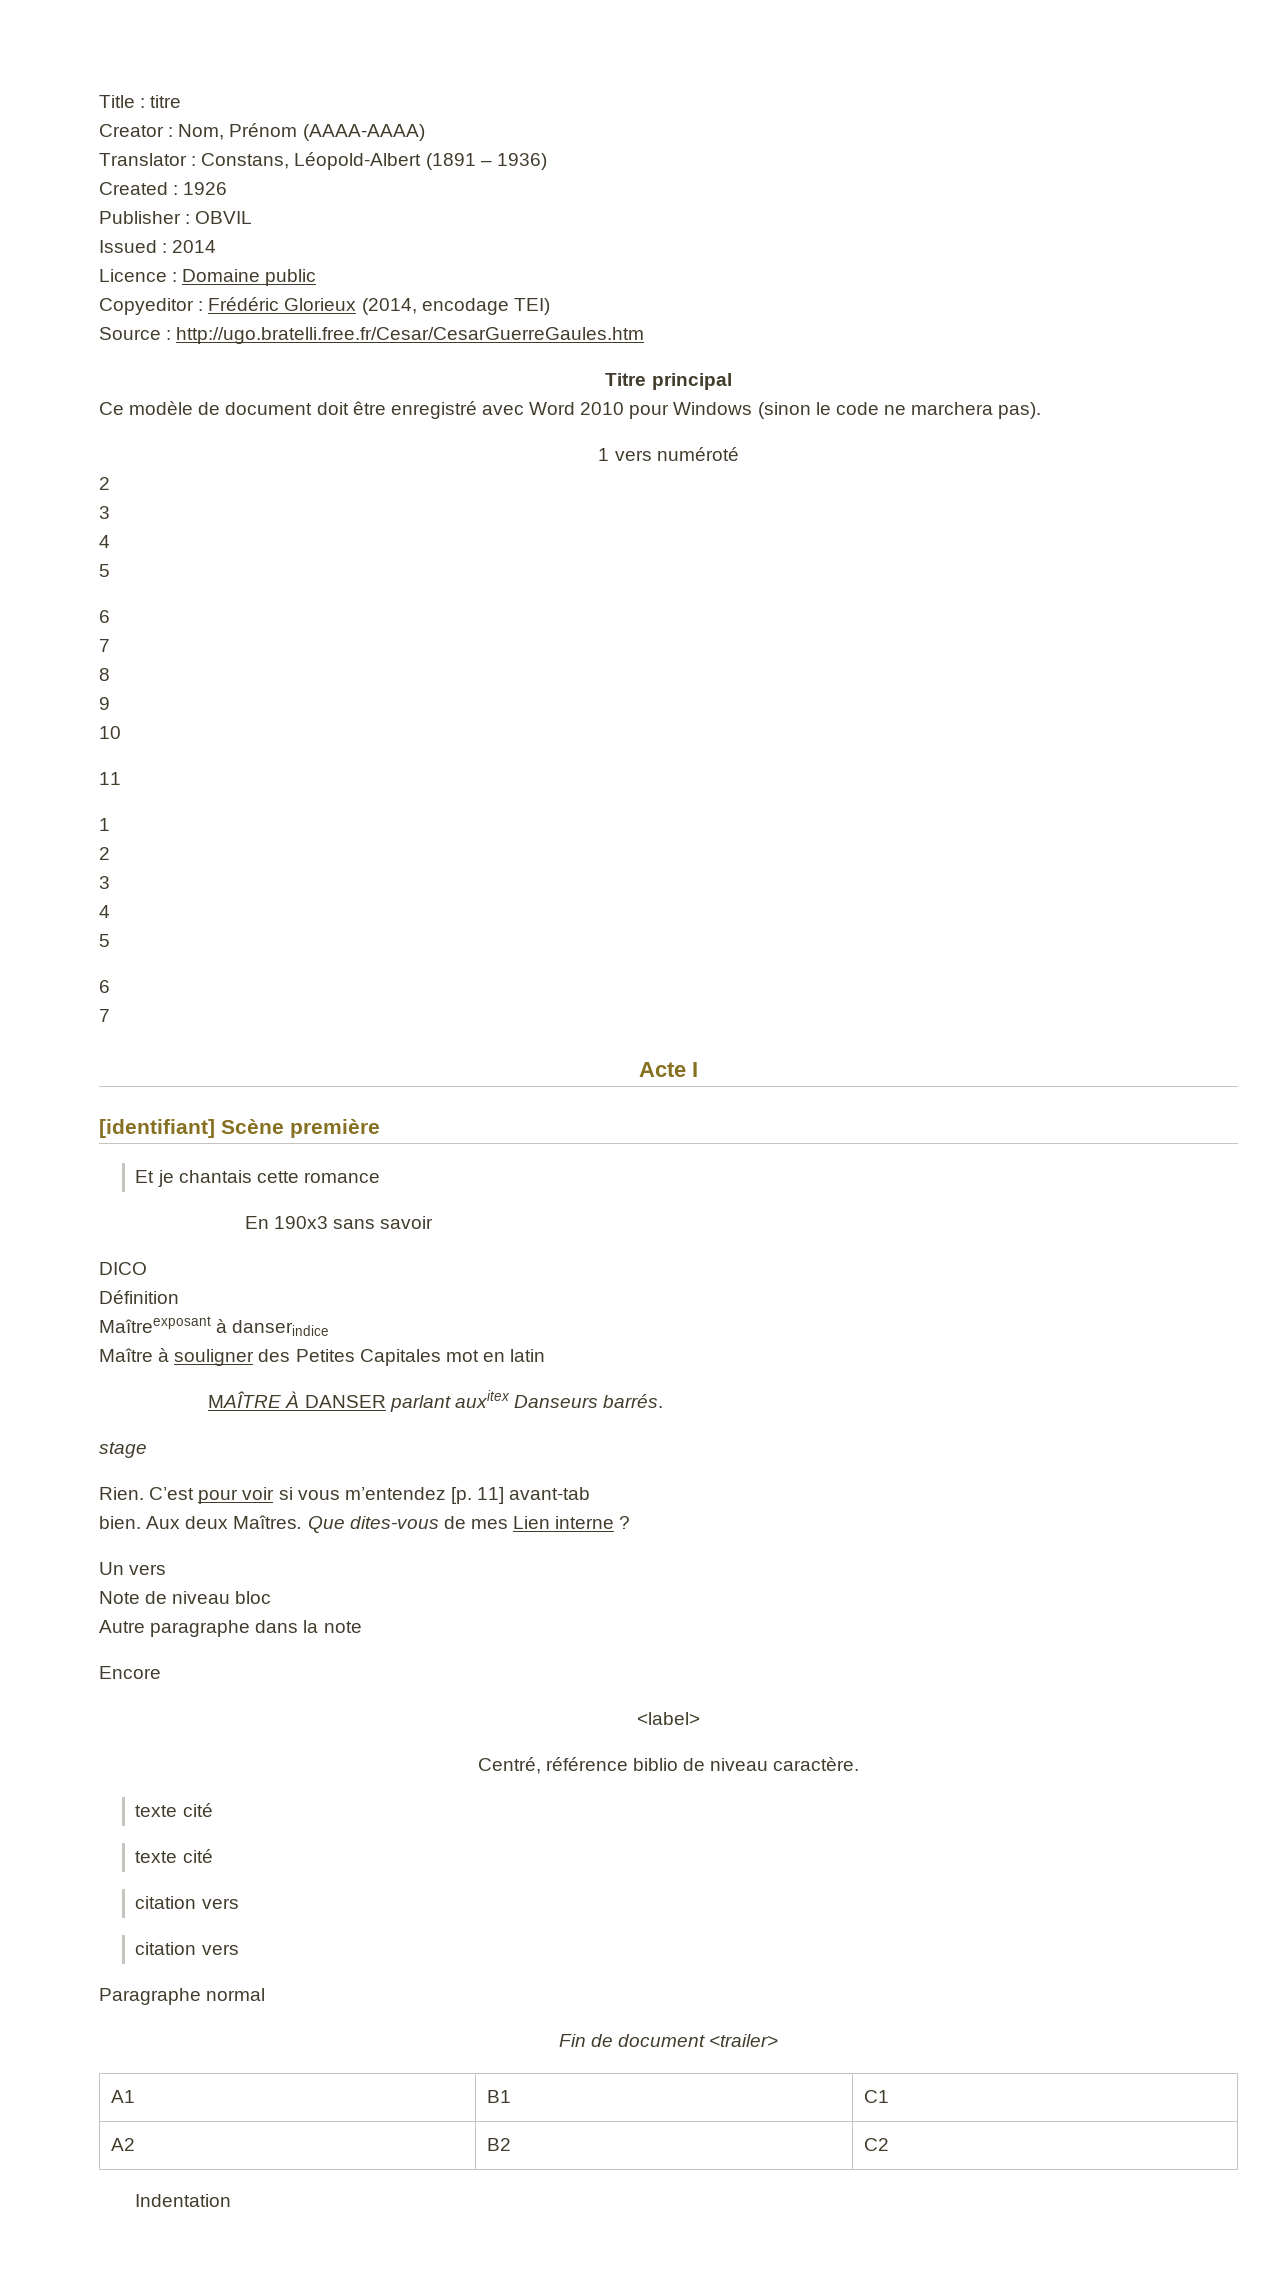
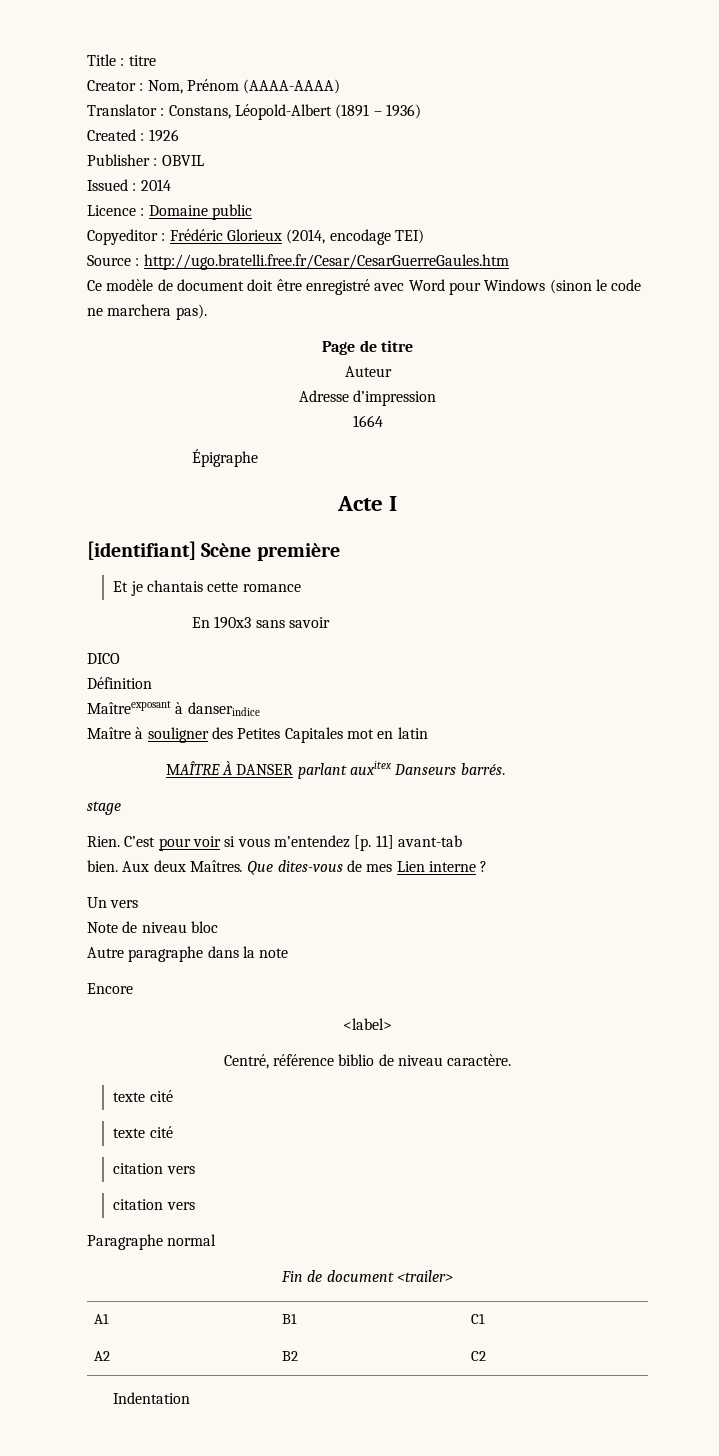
- Titre principal
- Ce modèle de document doit être enregistré avec Word 2010 pour Windows (sinon le code ne marchera pas).
+ Ce modèle de document doit être enregistré avec Word pour Windows (sinon le code ne marchera pas).
- 1 vers numéroté
- 2
- 3
- 4
- 5
- 6
- 7
- 8
- 9
- 10
- 11
- 1
- 2
- 3
- 4
- 5
- 6
- 7
+ Page de titre
+ Auteur
+ Adresse d’impression
+ 1664
+ Épigraphe

